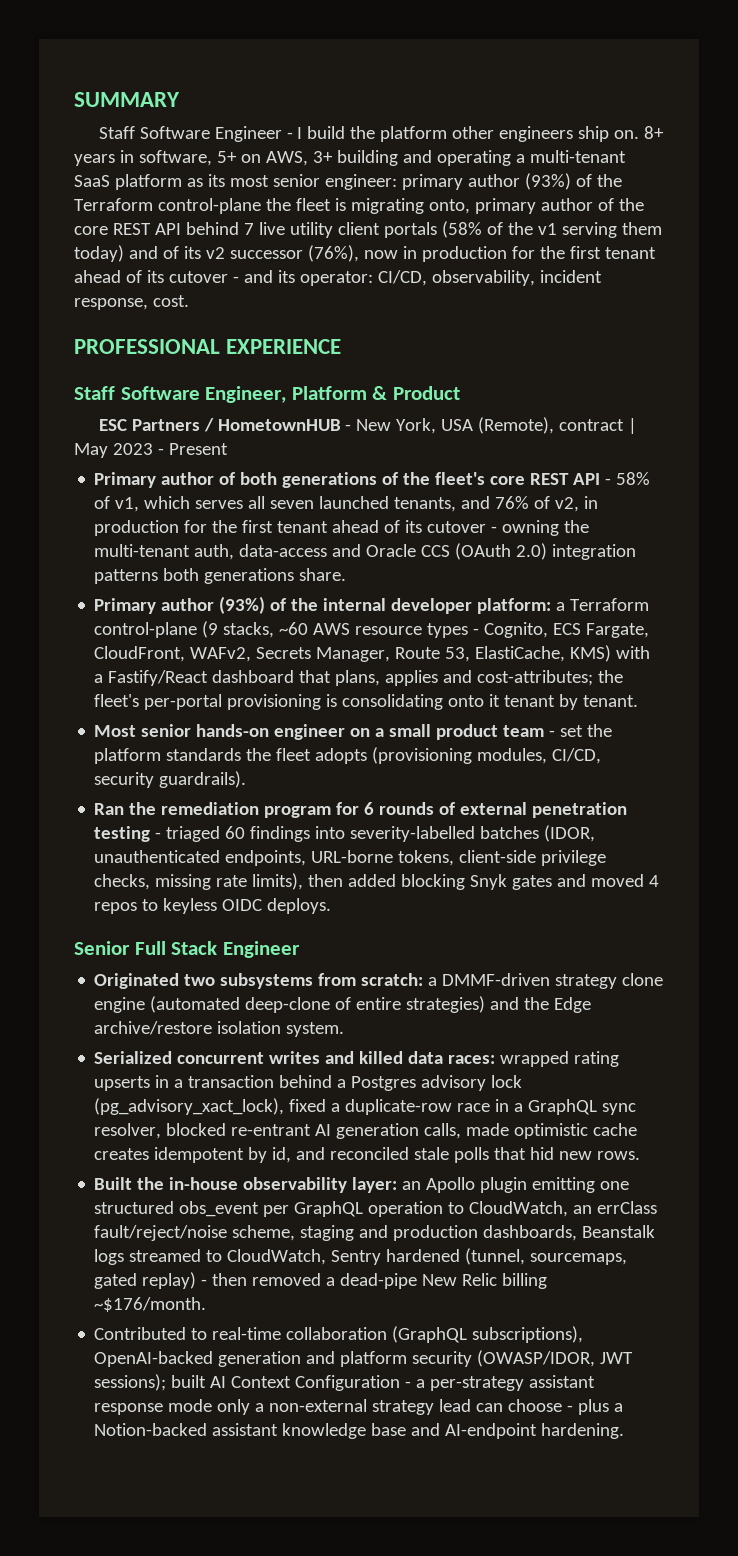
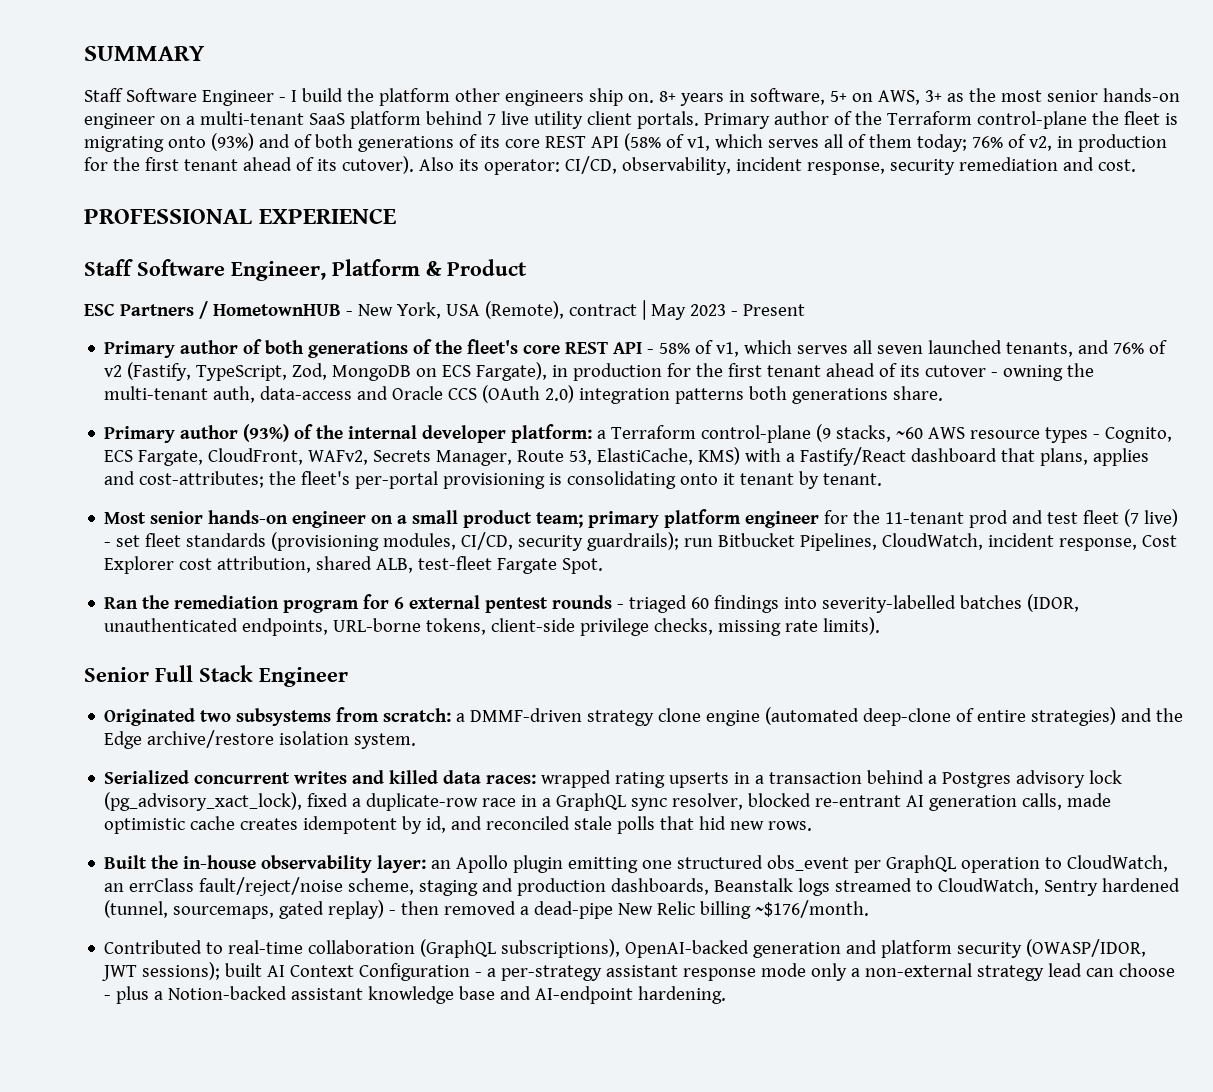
- 8+ years in software, 5+ on AWS, 3+ building and operating a multi-tenant SaaS platform as its most senior engineer: primary author (93%) of the Terraform control-plane the fleet is migrating onto, primary author of the core REST API behind 7 live utility client portals (58% of the v1 serving them today) and of its v2 successor (76%), now in production for the first tenant ahead of its cutover - and its operator: CI/CD, observability, incident response, cost.
+ 8+ years in software, 5+ on AWS, 3+ as the most senior hands-on engineer on a multi-tenant SaaS platform behind 7 live utility client portals. Primary author of the Terraform control-plane the fleet is migrating onto (93%) and of both generations of its core REST API (58% of v1, which serves all of them today; 76% of v2, in production for the first tenant ahead of its cutover). Also its operator: CI/CD, observability, incident response, security remediation and cost.
- Primary author of both generations of the fleet's core REST API - 58% of v1, which serves all seven launched tenants, and 76% of v2, in production for the first tenant ahead of its cutover - owning the multi-tenant auth, data-access and Oracle CCS (OAuth 2.0) integration patterns both generations share.
+ Primary author of both generations of the fleet's core REST API - 58% of v1, which serves all seven launched tenants, and 76% of v2 (Fastify, TypeScript, Zod, MongoDB on ECS Fargate), in production for the first tenant ahead of its cutover - owning the multi-tenant auth, data-access and Oracle CCS (OAuth 2.0) integration patterns both generations share.
- Most senior hands-on engineer on a small product team - set the platform standards the fleet adopts (provisioning modules, CI/CD, security guardrails).
+ Most senior hands-on engineer on a small product team; primary platform engineer for the 11-tenant prod and test fleet (7 live) - set fleet standards (provisioning modules, CI/CD, security guardrails); run Bitbucket Pipelines, CloudWatch, incident response, Cost Explorer cost attribution, shared ALB, test-fleet Fargate Spot.
- Ran the remediation program for 6 rounds of external penetration testing - triaged 60 findings into severity-labelled batches (IDOR, unauthenticated endpoints, URL-borne tokens, client-side privilege checks, missing rate limits), then added blocking Snyk gates and moved 4 repos to keyless OIDC deploys.
+ Ran the remediation program for 6 external pentest rounds - triaged 60 findings into severity-labelled batches (IDOR, unauthenticated endpoints, URL-borne tokens, client-side privilege checks, missing rate limits).

